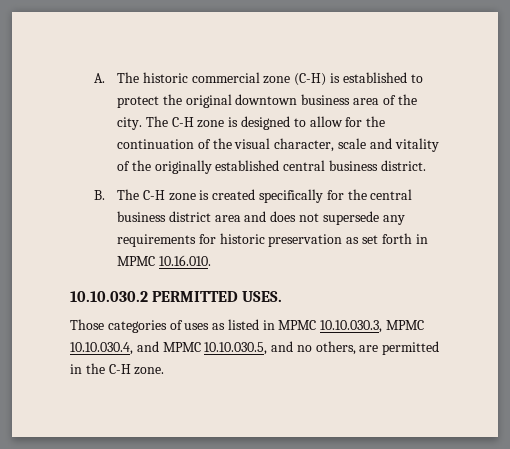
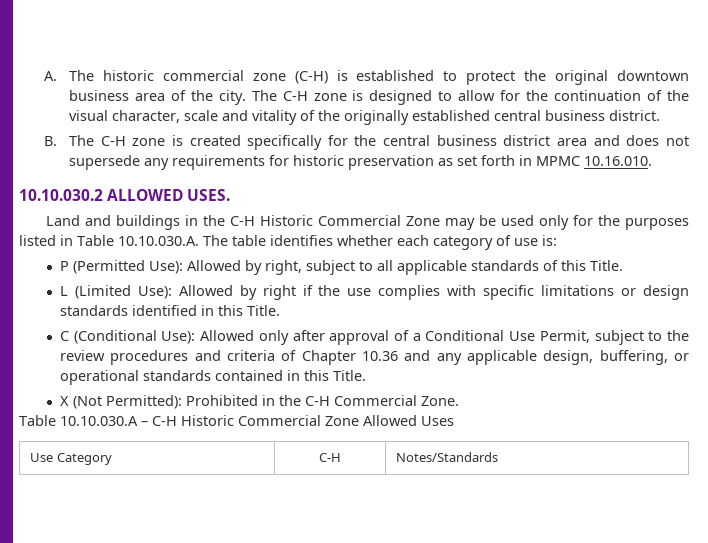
- 10.10.030.2 PERMITTED USES.
+ 10.10.030.2 ALLOWED USES.
- Those categories of uses as listed in MPMC 10.10.030.3, MPMC 10.10.030.4, and MPMC 10.10.030.5, and no others, are permitted in the C-H zone.
+ Land and buildings in the C-H Historic Commercial Zone may be used only for the purposes listed in Table 10.10.030.A. The table identifies whether each category of use is:
+ P (Permitted Use): Allowed by right, subject to all applicable standards of this Title.
+ L (Limited Use): Allowed by right if the use complies with specific limitations or design standards identified in this Title.
+ C (Conditional Use): Allowed only after approval of a Conditional Use Permit, subject to the review procedures and criteria of Chapter 10.36 and any applicable design, buffering, or operational standards contained in this Title.
+ X (Not Permitted): Prohibited in the C-H Commercial Zone.
+ Table 10.10.030.A – C-H Historic Commercial Zone Allowed Uses
+ Use Category | C-H | Notes/Standards

